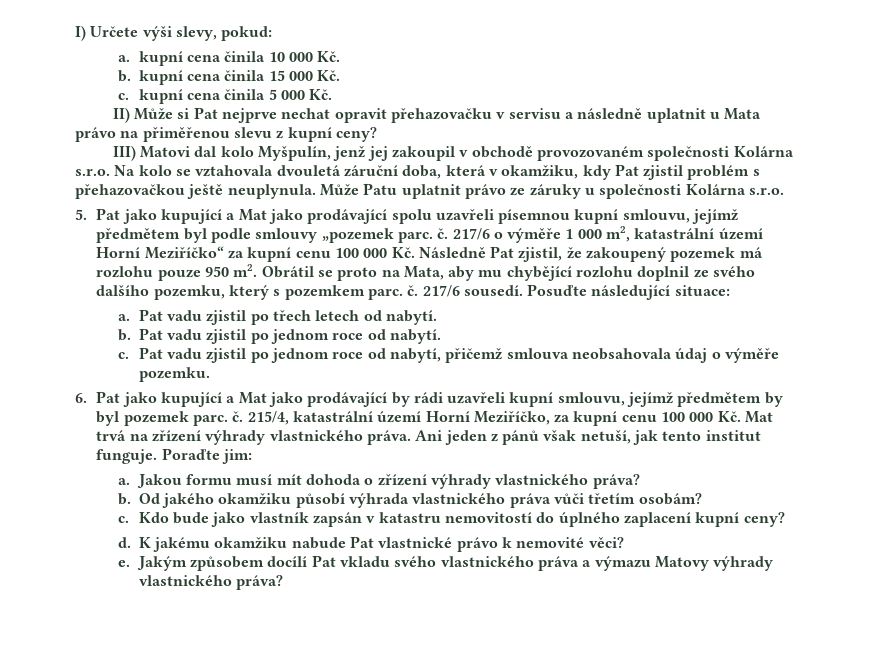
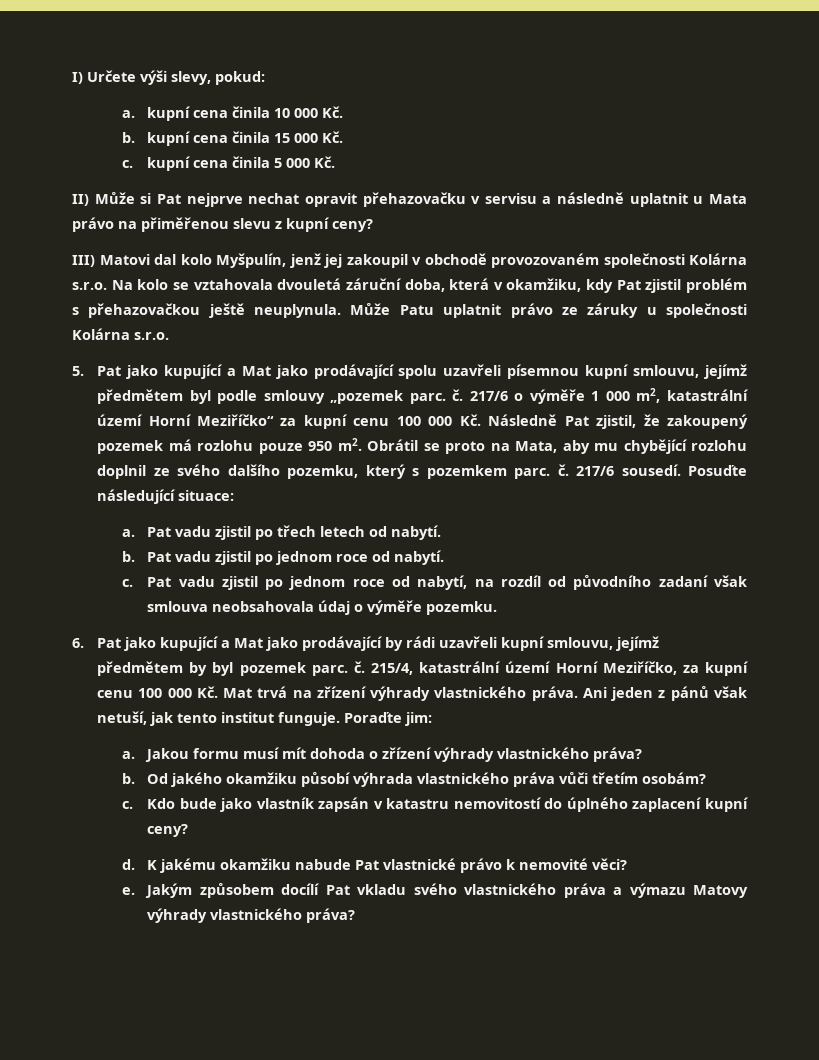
- Pat vadu zjistil po jednom roce od nabytí, přičemž smlouva neobsahovala údaj o výměře pozemku.
+ Pat vadu zjistil po jednom roce od nabytí, na rozdíl od původního zadaní však smlouva neobsahovala údaj o výměře pozemku.

